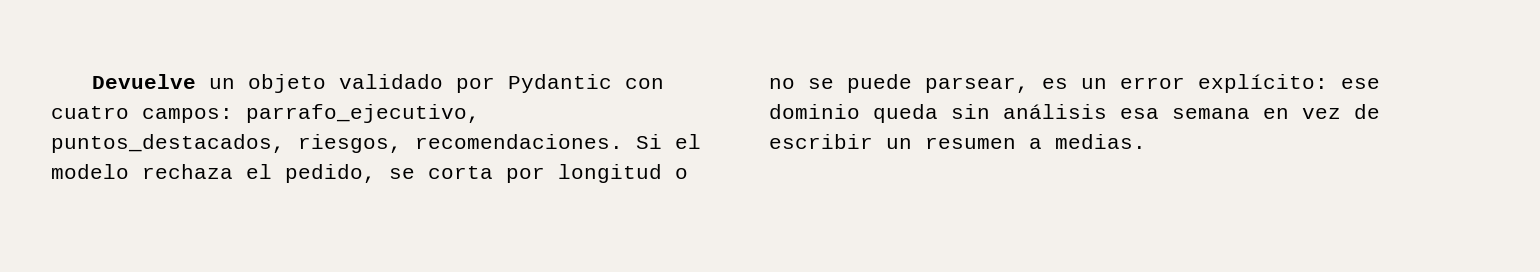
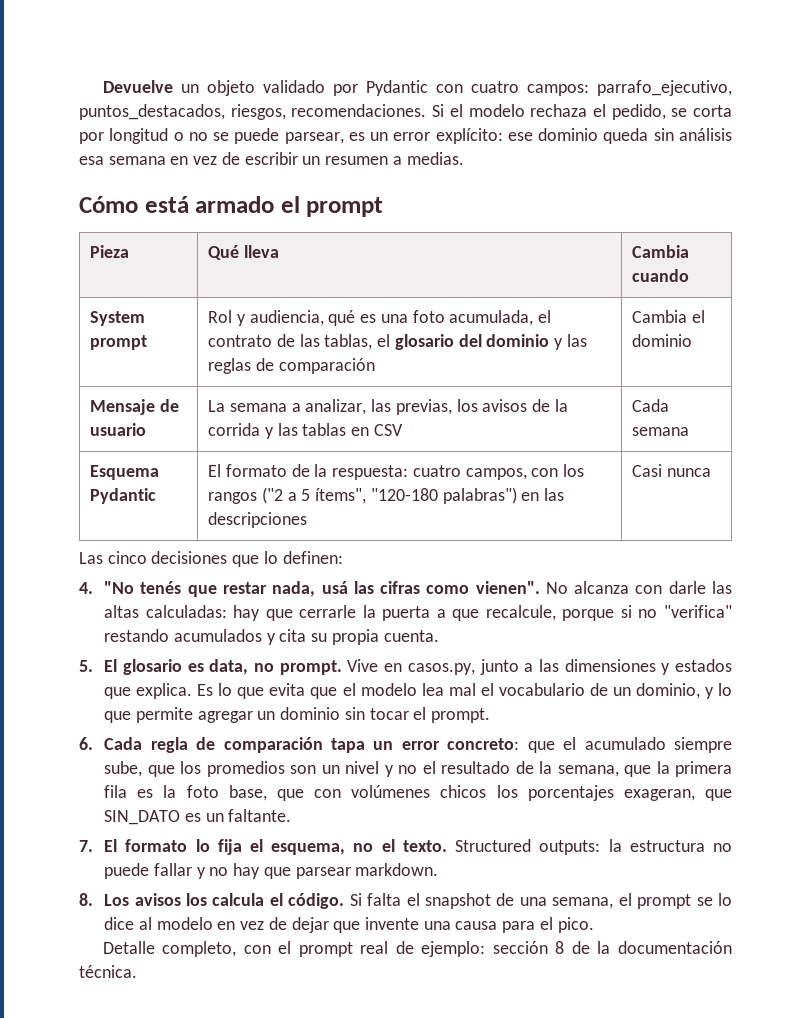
+ Cómo está armado el prompt
+ Pieza | Qué lleva | Cambia cuando
+ System prompt | Rol y audiencia, qué es una foto acumulada, el contrato de las tablas, el glosario del dominio y las reglas de comparación | Cambia el dominio
+ Mensaje de usuario | La semana a analizar, las previas, los avisos de la corrida y las tablas en CSV | Cada semana
+ Esquema Pydantic | El formato de la respuesta: cuatro campos, con los rangos ("2 a 5 ítems", "120-180 palabras") en las descripciones | Casi nunca
+ Las cinco decisiones que lo definen:
+ 4. "No tenés que restar nada, usá las cifras como vienen". No alcanza con darle las altas calculadas: hay que cerrarle la puerta a que recalcule, porque si no "verifica" restando acumulados y cita su propia cuenta.
+ 5. El glosario es data, no prompt. Vive en casos.py, junto a las dimensiones y estados que explica. Es lo que evita que el modelo lea mal el vocabulario de un dominio, y lo que permite agregar un dominio sin tocar el prompt.
+ 6. Cada regla de comparación tapa un error concreto: que el acumulado siempre sube, que los promedios son un nivel y no el resultado de la semana, que la primera fila es la foto base, que con volúmenes chicos los porcentajes exageran, que SIN_DATO es un faltante.
+ 7. El formato lo fija el esquema, no el texto. Structured outputs: la estructura no puede fallar y no hay que parsear markdown.
+ 8. Los avisos los calcula el código. Si falta el snapshot de una semana, el prompt se lo dice al modelo en vez de dejar que invente una causa para el pico.
+ Detalle completo, con el prompt real de ejemplo: sección 8 de la documentación técnica.

